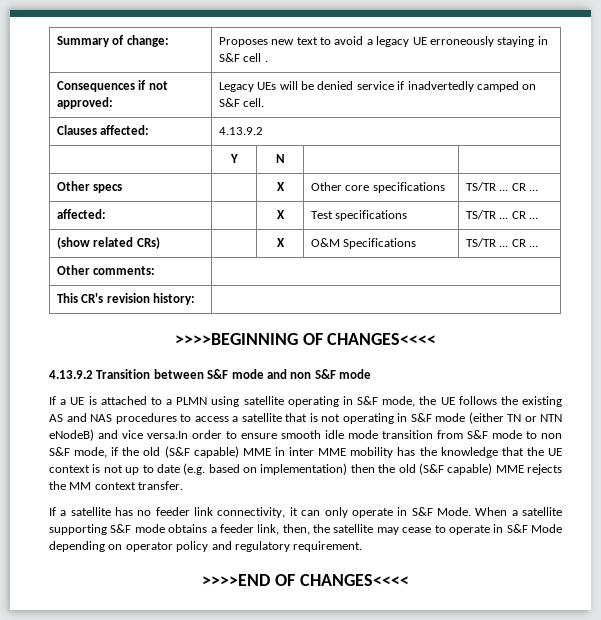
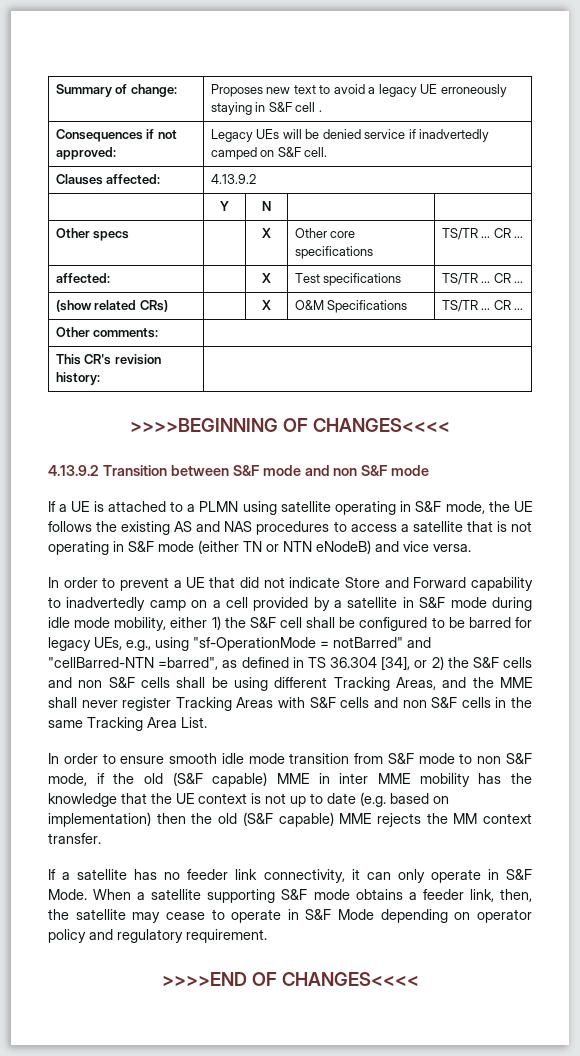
- If a UE is attached to a PLMN using satellite operating in S&F mode, the UE follows the existing AS and NAS procedures to access a satellite that is not operating in S&F mode (either TN or NTN eNodeB) and vice versa.In order to ensure smooth idle mode transition from S&F mode to non S&F mode, if the old (S&F capable) MME in inter MME mobility has the knowledge that the UE context is not up to date (e.g. based on implementation) then the old (S&F capable) MME rejects the MM context transfer.
+ If a UE is attached to a PLMN using satellite operating in S&F mode, the UE follows the existing AS and NAS procedures to access a satellite that is not operating in S&F mode (either TN or NTN eNodeB) and vice versa.
+ In order to prevent a UE that did not indicate Store and Forward capability to inadvertedly camp on a cell provided by a satellite in S&F mode during idle mode mobility, either 1) the S&F cell shall be configured to be barred for legacy UEs, e.g., using "sf-OperationMode = notBarred" and "cellBarred-NTN =barred", as defined in TS 36.304 [34], or 2) the S&F cells and non S&F cells shall be using different Tracking Areas, and the MME shall never register Tracking Areas with S&F cells and non S&F cells in the same Tracking Area List.
+ In order to ensure smooth idle mode transition from S&F mode to non S&F mode, if the old (S&F capable) MME in inter MME mobility has the knowledge that the UE context is not up to date (e.g. based on implementation) then the old (S&F capable) MME rejects the MM context transfer.

